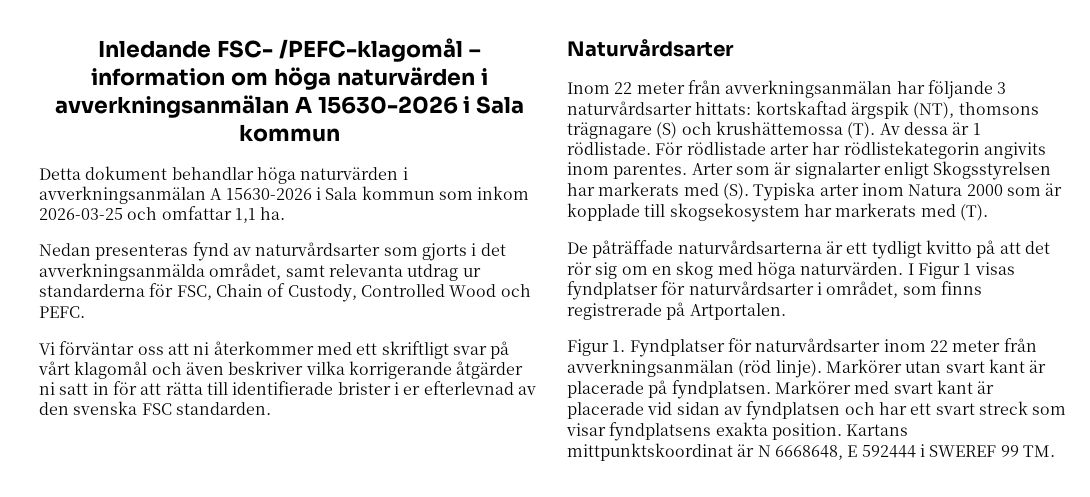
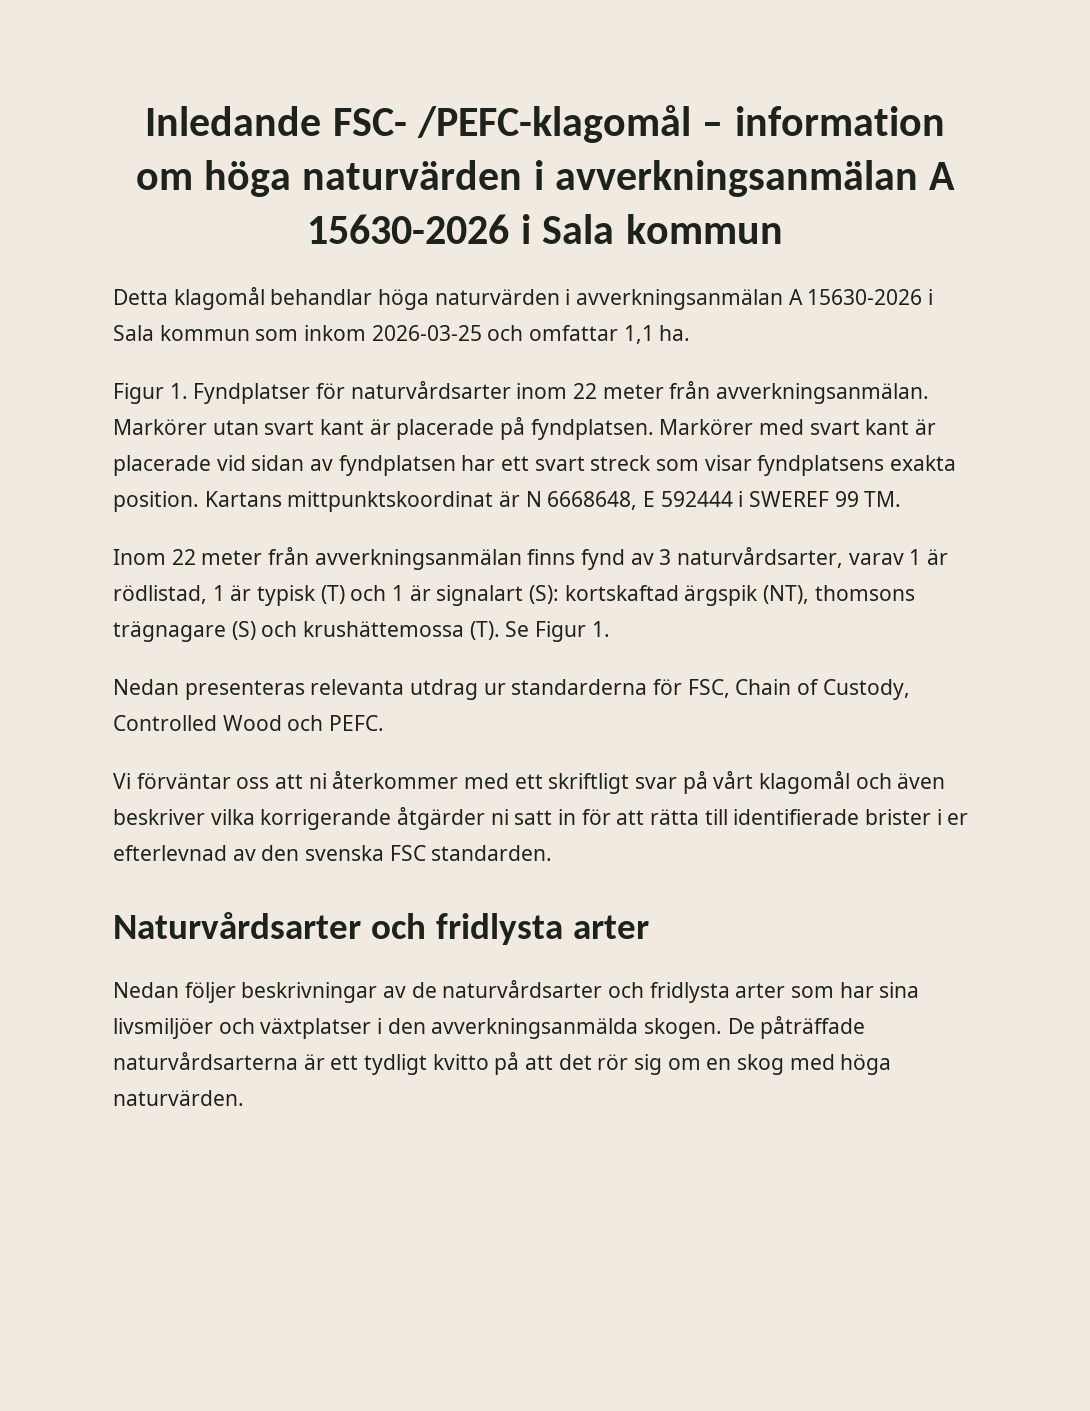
- Detta dokument behandlar höga naturvärden i avverkningsanmälan A 15630-2026 i Sala kommun som inkom 2026-03-25 och omfattar 1,1 ha.
+ Detta klagomål behandlar höga naturvärden i avverkningsanmälan A 15630-2026 i Sala kommun som inkom 2026-03-25 och omfattar 1,1 ha.
- Nedan presenteras fynd av naturvårdsarter som gjorts i det avverkningsanmälda området, samt relevanta utdrag ur standarderna för FSC, Chain of Custody, Controlled Wood och PEFC.
+ Figur 1. Fyndplatser för naturvårdsarter inom 22 meter från avverkningsanmälan. Markörer utan svart kant är placerade på fyndplatsen. Markörer med svart kant är placerade vid sidan av fyndplatsen har ett svart streck som visar fyndplatsens exakta position. Kartans mittpunktskoordinat är N 6668648, E 592444 i SWEREF 99 TM.
+ Inom 22 meter från avverkningsanmälan finns fynd av 3 naturvårdsarter, varav 1 är rödlistad, 1 är typisk (T) och 1 är signalart (S): kortskaftad ärgspik (NT), thomsons trägnagare (S) och krushättemossa (T). Se Figur 1.
+ Nedan presenteras relevanta utdrag ur standarderna för FSC, Chain of Custody, Controlled Wood och PEFC.
- Naturvårdsarter
- Inom 22 meter från avverkningsanmälan har följande 3 naturvårdsarter hittats: kortskaftad ärgspik (NT), thomsons trägnagare (S) och krushättemossa (T). Av dessa är 1 rödlistade. För rödlistade arter har rödlistekategorin angivits inom parentes. Arter som är signalarter enligt Skogsstyrelsen har markerats med (S). Typiska arter inom Natura 2000 som är kopplade till skogsekosystem har markerats med (T).
- De påträffade naturvårdsarterna är ett tydligt kvitto på att det rör sig om en skog med höga naturvärden. I Figur 1 visas fyndplatser för naturvårdsarter i området, som finns registrerade på Artportalen.
- Figur 1. Fyndplatser för naturvårdsarter inom 22 meter från avverkningsanmälan (röd linje). Markörer utan svart kant är placerade på fyndplatsen. Markörer med svart kant är placerade vid sidan av fyndplatsen och har ett svart streck som visar fyndplatsens exakta position. Kartans mittpunktskoordinat är N 6668648, E 592444 i SWEREF 99 TM.
+ Naturvårdsarter och fridlysta arter
+ Nedan följer beskrivningar av de naturvårdsarter och fridlysta arter som har sina livsmiljöer och växtplatser i den avverkningsanmälda skogen. De påträffade naturvårdsarterna är ett tydligt kvitto på att det rör sig om en skog med höga naturvärden.

